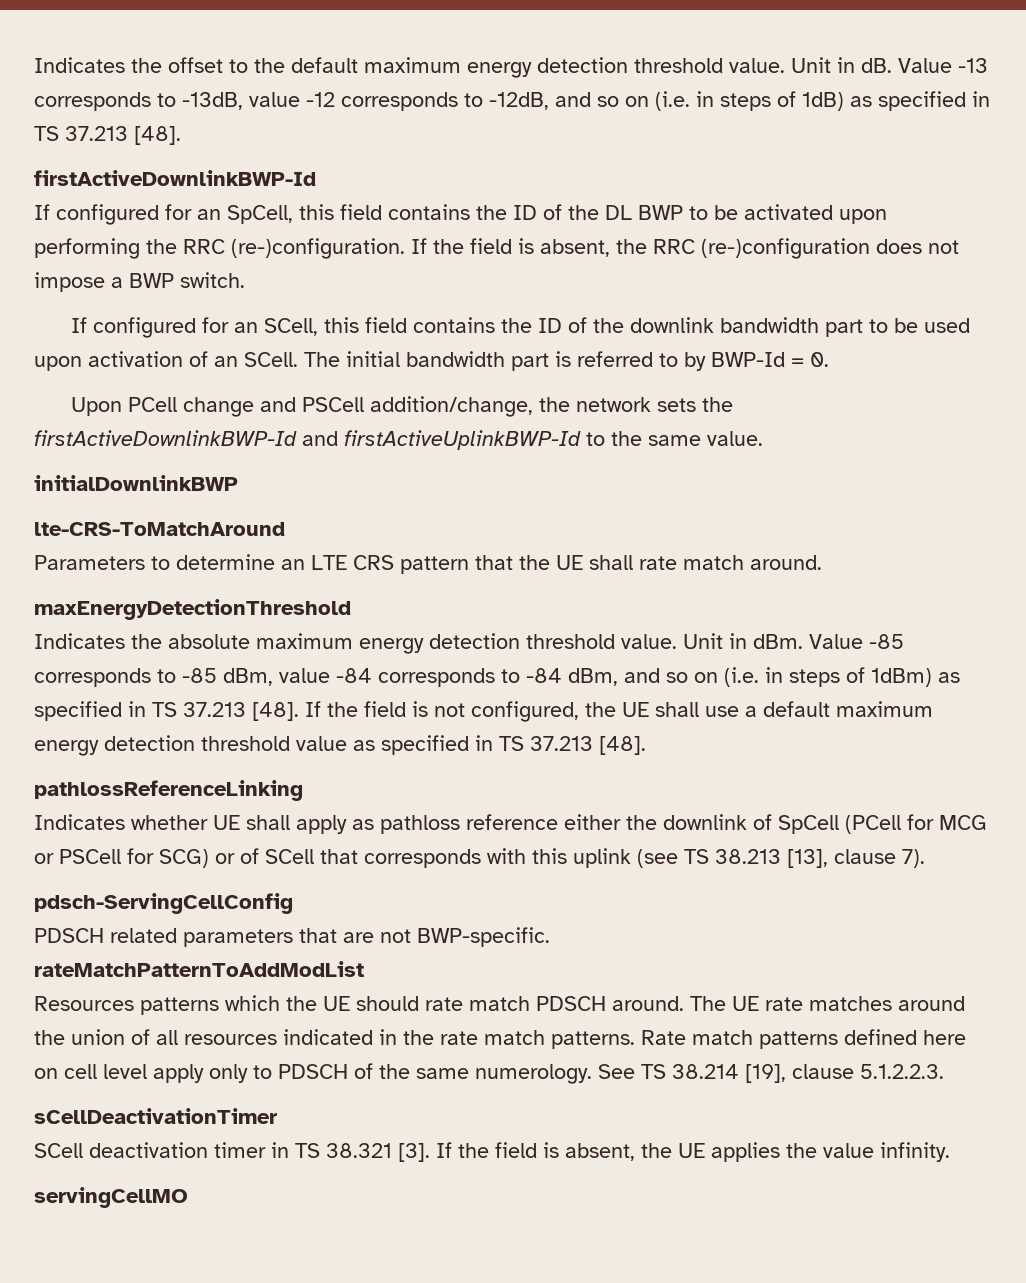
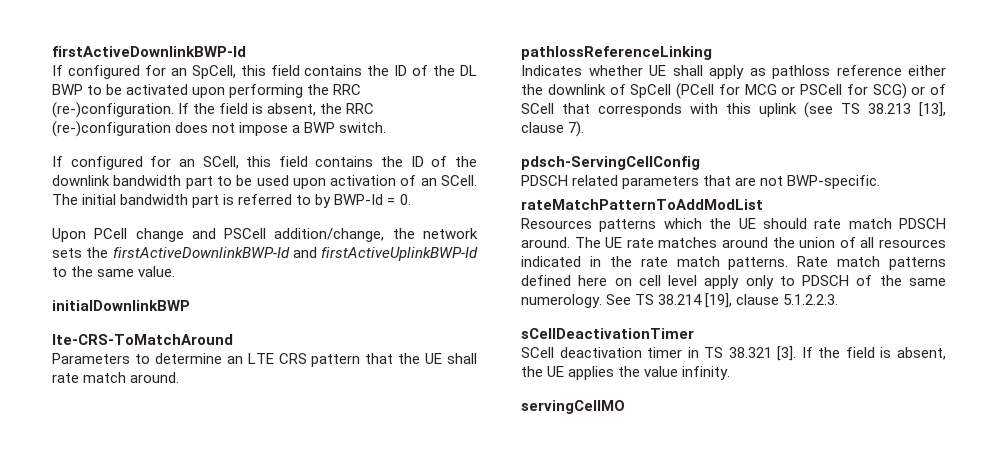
- Indicates the offset to the default maximum energy detection threshold value. Unit in dB. Value -13 corresponds to -13dB, value -12 corresponds to -12dB, and so on (i.e. in steps of 1dB) as specified in TS 37.213 [48].
- maxEnergyDetectionThreshold
- Indicates the absolute maximum energy detection threshold value. Unit in dBm. Value -85 corresponds to -85 dBm, value -84 corresponds to -84 dBm, and so on (i.e. in steps of 1dBm) as specified in TS 37.213 [48]. If the field is not configured, the UE shall use a default maximum energy detection threshold value as specified in TS 37.213 [48].

